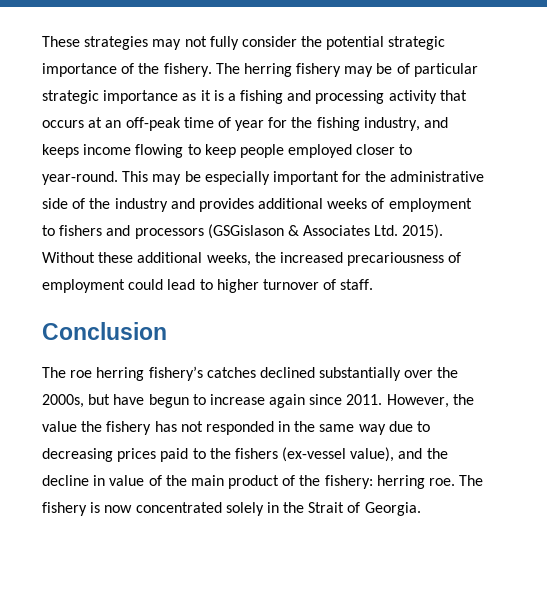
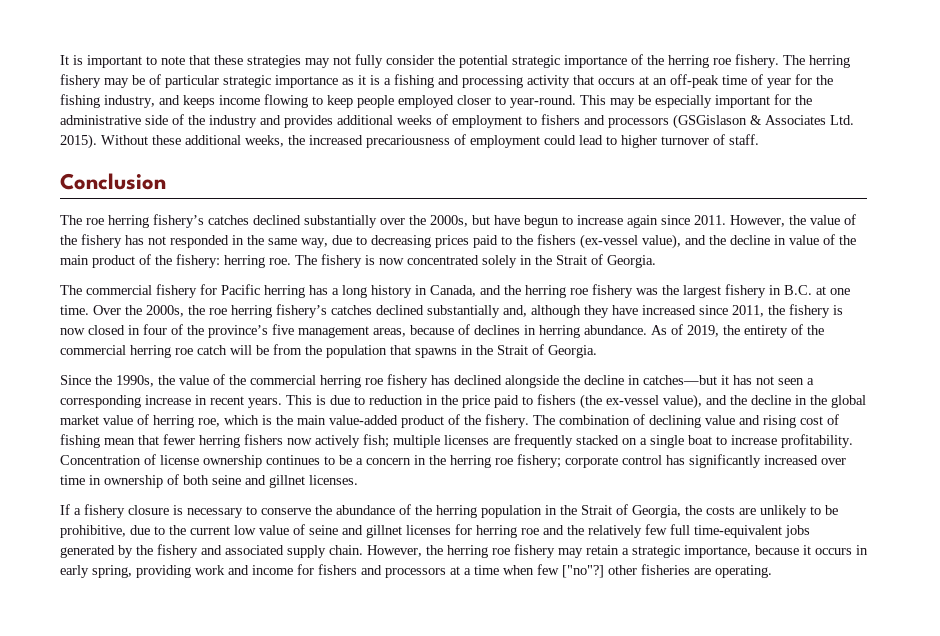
- These strategies may not fully consider the potential strategic importance of the fishery.
+ It is important to note that these strategies may not fully consider the potential strategic importance of the herring roe fishery.
- However, the value the fishery has not responded in the same way due to decreasing prices paid to the fishers (ex-vessel value), and the decline in value of the main product of the fishery: herring roe.
+ However, the value of the fishery has not responded in the same way, due to decreasing prices paid to the fishers (ex-vessel value), and the decline in value of the main product of the fishery: herring roe.
+ The commercial fishery for Pacific herring has a long history in Canada, and the herring roe fishery was the largest fishery in B.C. at one time. Over the 2000s, the roe herring fishery’s catches declined substantially and, although they have increased since 2011, the fishery is now closed in four of the province’s five management areas, because of declines in herring abundance. As of 2019, the entirety of the commercial herring roe catch will be from the population that spawns in the Strait of Georgia.
+ Since the 1990s, the value of the commercial herring roe fishery has declined alongside the decline in catches—but it has not seen a corresponding increase in recent years. This is due to reduction in the price paid to fishers (the ex-vessel value), and the decline in the global market value of herring roe, which is the main value-added product of the fishery. The combination of declining value and rising cost of fishing mean that fewer herring fishers now actively fish; multiple licenses are frequently stacked on a single boat to increase profitability. Concentration of license ownership continues to be a concern in the herring roe fishery; corporate control has significantly increased over time in ownership of both seine and gillnet licenses.
+ If a fishery closure is necessary to conserve the abundance of the herring population in the Strait of Georgia, the costs are unlikely to be prohibitive, due to the current low value of seine and gillnet licenses for herring roe and the relatively few full time-equivalent jobs generated by the fishery and associated supply chain. However, the herring roe fishery may retain a strategic importance, because it occurs in early spring, providing work and income for fishers and processors at a time when few ["no"?] other fisheries are operating.

